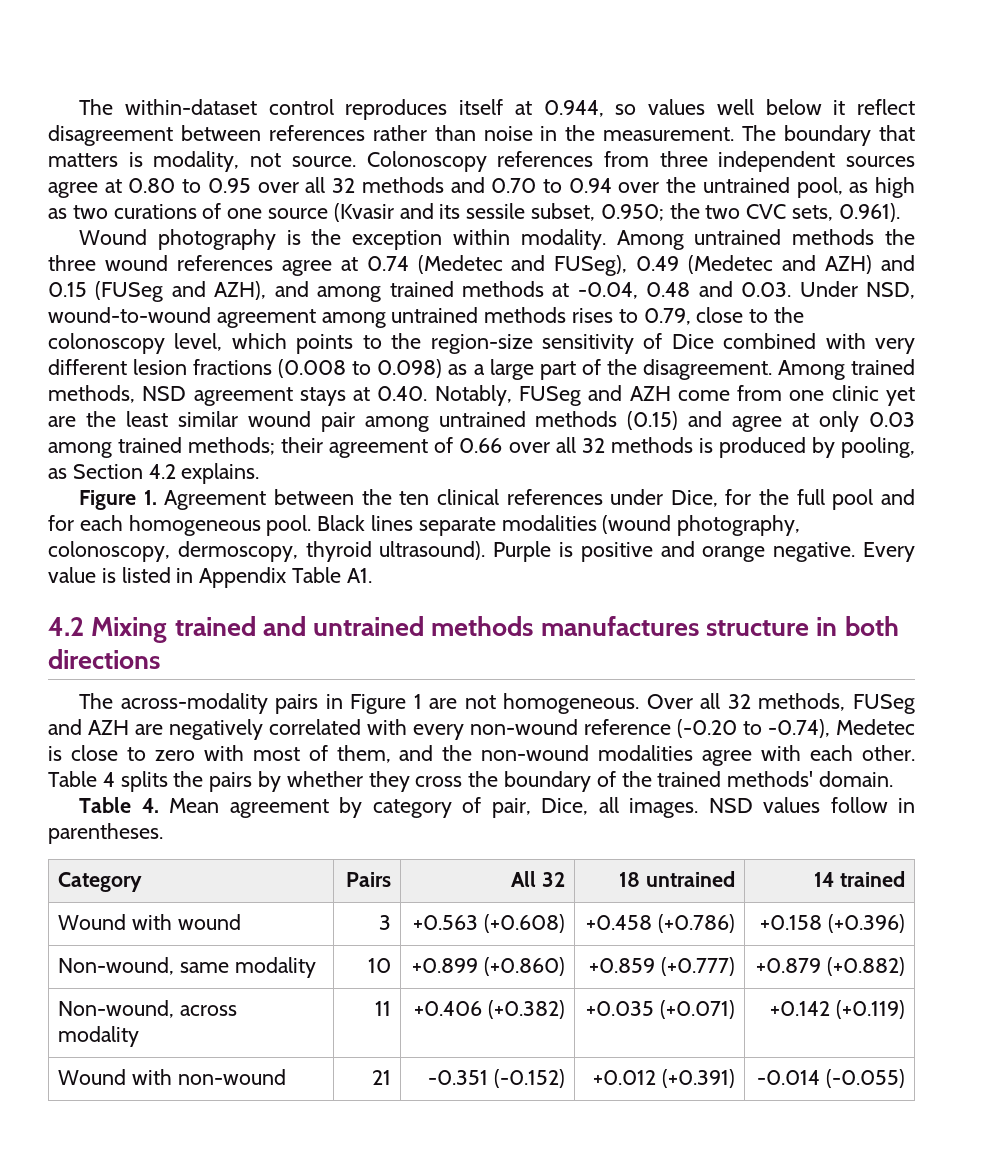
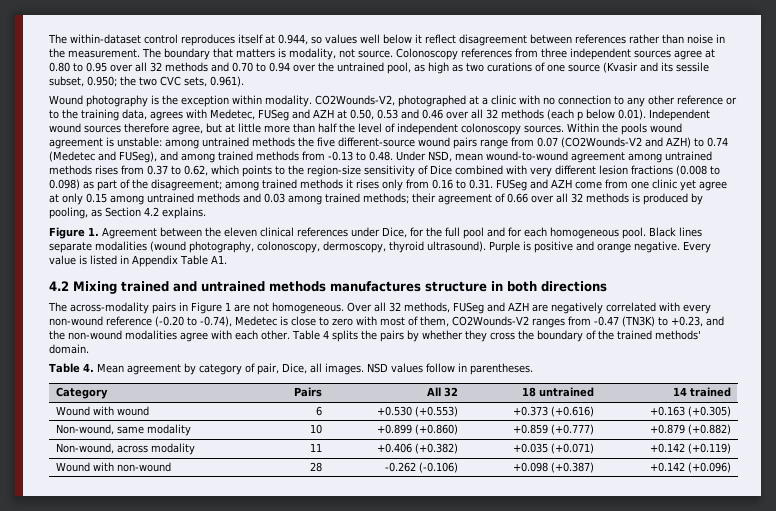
- Among untrained methods the three wound references agree at 0.74 (Medetec and FUSeg), 0.49 (Medetec and AZH) and 0.15 (FUSeg and AZH), and among trained methods at -0.04, 0.48 and 0.03. Under NSD, wound-to-wound agreement among untrained methods rises to 0.79, close to the colonoscopy level, which points to the region-size sensitivity of Dice combined with very different lesion fractions (0.008 to 0.098) as a large part of the disagreement. Among trained methods, NSD agreement stays at 0.40. Notably, FUSeg and AZH come from one clinic yet are the least similar wound pair among untrained methods (0.15) and agree at only 0.03 among trained methods; their agreement of 0.66 over all 32 methods is produced by pooling, as Section 4.2 explains.
+ CO2Wounds-V2, photographed at a clinic with no connection to any other reference or to the training data, agrees with Medetec, FUSeg and AZH at 0.50, 0.53 and 0.46 over all 32 methods (each p below 0.01). Independent wound sources therefore agree, but at little more than half the level of independent colonoscopy sources. Within the pools wound agreement is unstable: among untrained methods the five different-source wound pairs range from 0.07 (CO2Wounds-V2 and AZH) to 0.74 (Medetec and FUSeg), and among trained methods from -0.13 to 0.48. Under NSD, mean wound-to-wound agreement among untrained methods rises from 0.37 to 0.62, which points to the region-size sensitivity of Dice combined with very different lesion fractions (0.008 to 0.098) as part of the disagreement; among trained methods it rises only from 0.16 to 0.31. FUSeg and AZH come from one clinic yet agree at only 0.15 among untrained methods and 0.03 among trained methods; their agreement of 0.66 over all 32 methods is produced by pooling, as Section 4.2 explains.
- Figure 1. Agreement between the ten clinical references under Dice, for the full pool and for each homogeneous pool.
+ Figure 1. Agreement between the eleven clinical references under Dice, for the full pool and for each homogeneous pool.
- Over all 32 methods, FUSeg and AZH are negatively correlated with every non-wound reference (-0.20 to -0.74), Medetec is close to zero with most of them, and the non-wound modalities agree with each other.
+ Over all 32 methods, FUSeg and AZH are negatively correlated with every non-wound reference (-0.20 to -0.74), Medetec is close to zero with most of them, CO2Wounds-V2 ranges from -0.47 (TN3K) to +0.23, and the non-wound modalities agree with each other.
- Wound with wound | 3 | +0.563 (+0.608) | +0.458 (+0.786) | +0.158 (+0.396)
+ Wound with wound | 6 | +0.530 (+0.553) | +0.373 (+0.616) | +0.163 (+0.305)
- Wound with non-wound | 21 | -0.351 (-0.152) | +0.012 (+0.391) | -0.014 (-0.055)
+ Wound with non-wound | 28 | -0.262 (-0.106) | +0.098 (+0.387) | +0.142 (+0.096)

